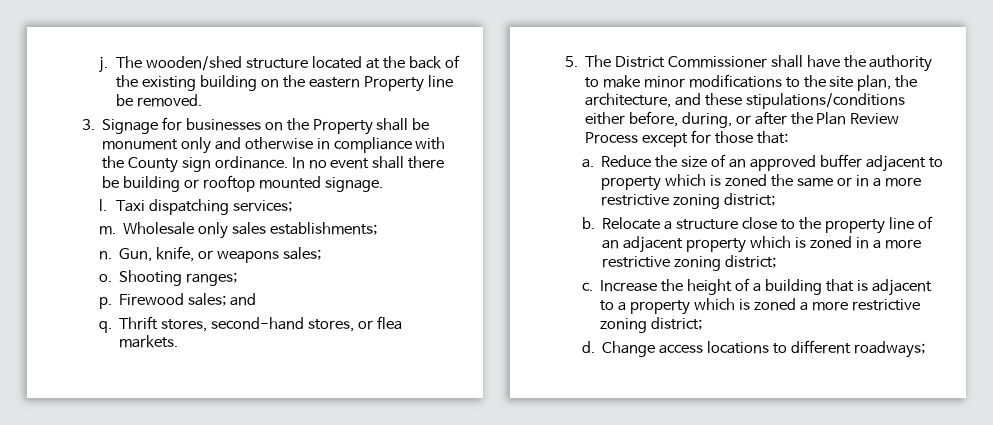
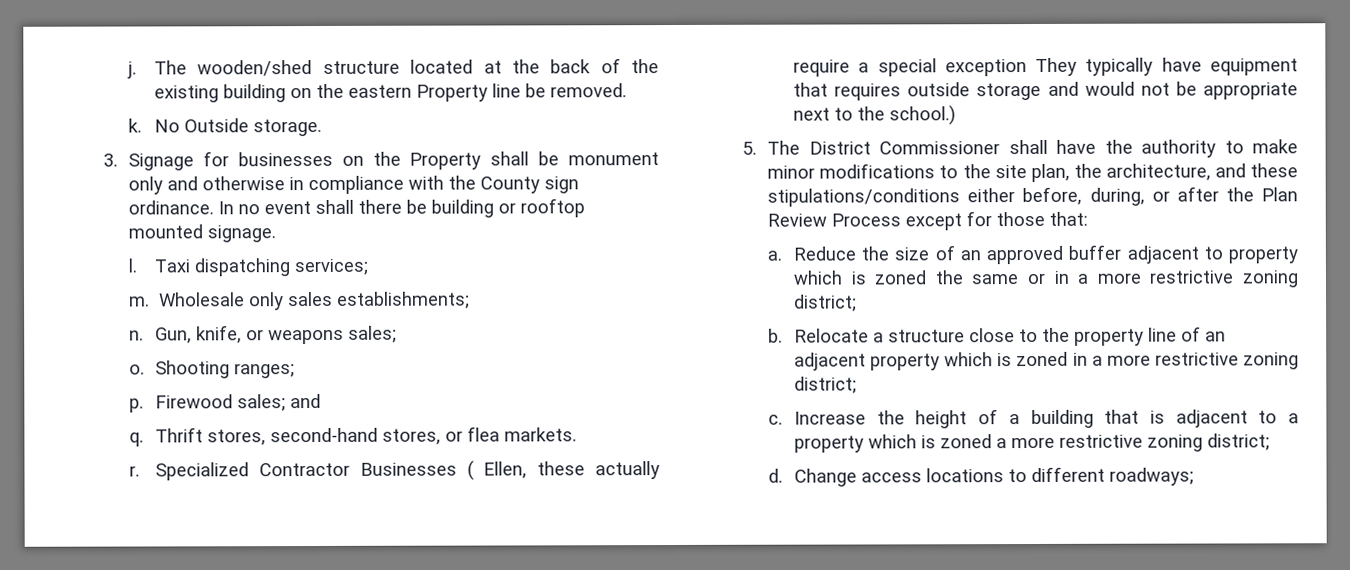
+ k. No Outside storage.
+ r. Specialized Contractor Businesses ( Ellen, these actually require a special exception They typically have equipment that requires outside storage and would not be appropriate next to the school.)

